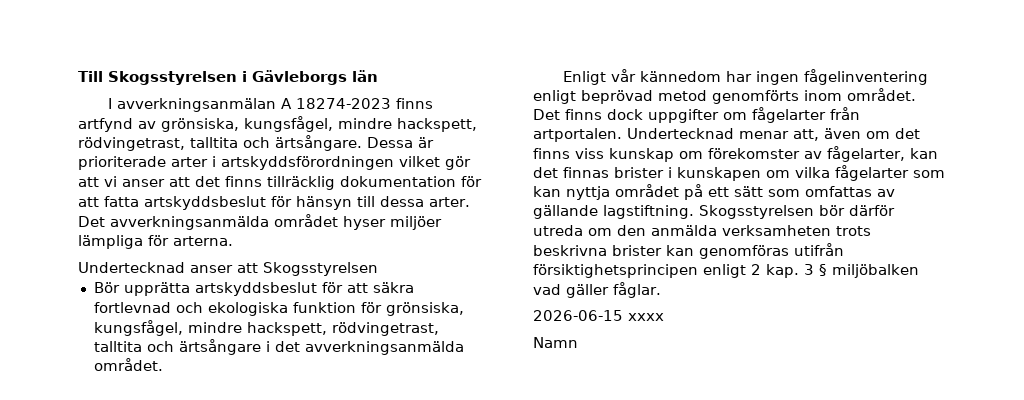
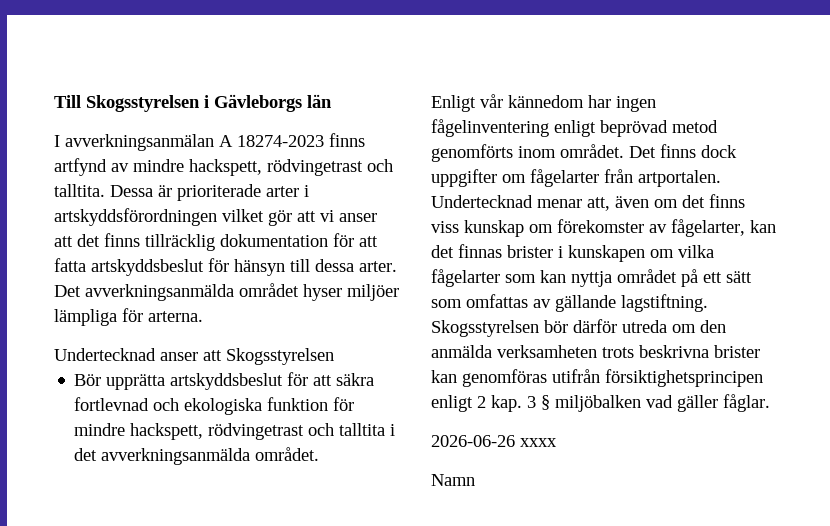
- I avverkningsanmälan A 18274-2023 finns artfynd av grönsiska, kungsfågel, mindre hackspett, rödvingetrast, talltita och ärtsångare.
+ I avverkningsanmälan A 18274-2023 finns artfynd av mindre hackspett, rödvingetrast och talltita.
- Bör upprätta artskyddsbeslut för att säkra fortlevnad och ekologiska funktion för grönsiska, kungsfågel, mindre hackspett, rödvingetrast, talltita och ärtsångare i det avverkningsanmälda området.
+ Bör upprätta artskyddsbeslut för att säkra fortlevnad och ekologiska funktion för mindre hackspett, rödvingetrast och talltita i det avverkningsanmälda området.
- 2026-06-15 xxxx
+ 2026-06-26 xxxx

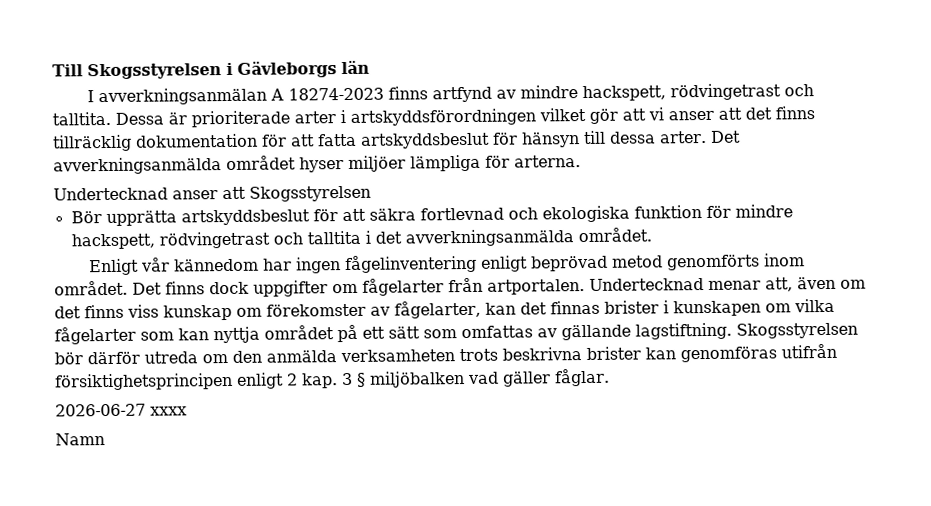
- 2026-06-26 xxxx
+ 2026-06-27 xxxx

